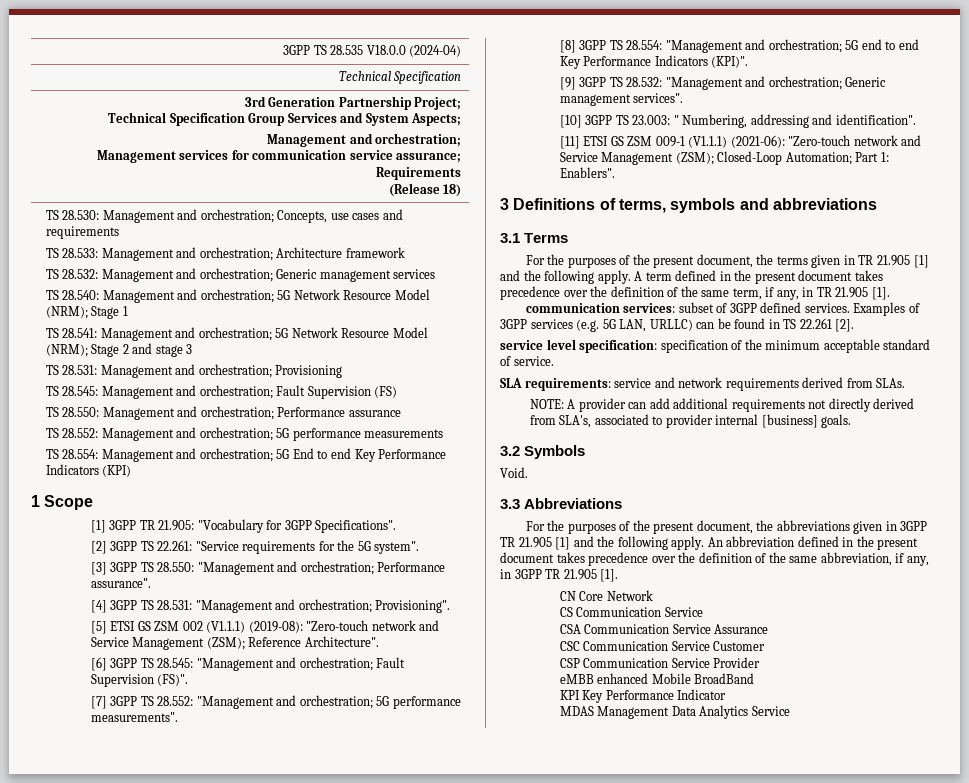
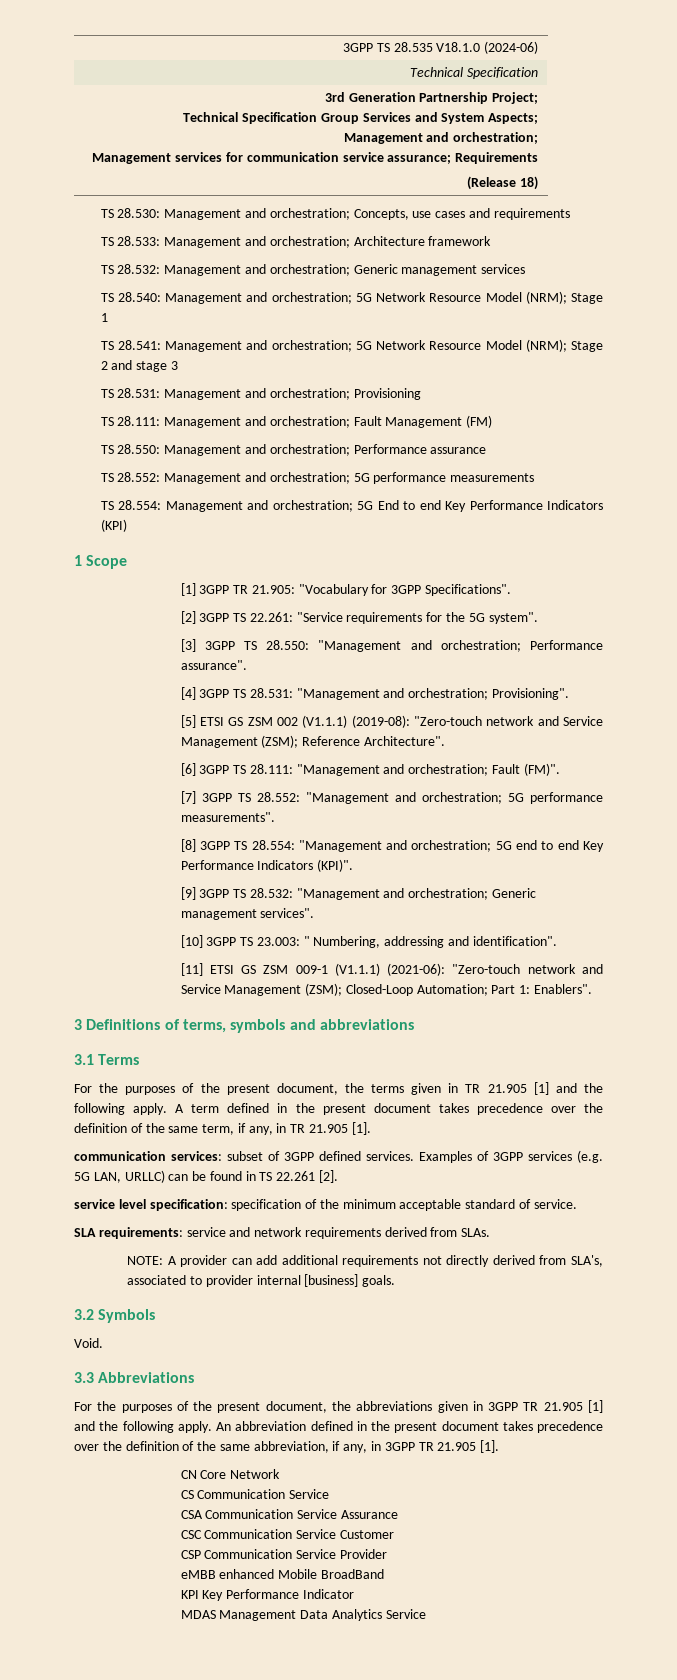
- 3GPP TS 28.535 V18.0.0 (2024-04)
+ 3GPP TS 28.535 V18.1.0 (2024-06)
- TS 28.545: Management and orchestration; Fault Supervision (FS)
+ TS 28.111: Management and orchestration; Fault Management (FM)
- [6] 3GPP TS 28.545: "Management and orchestration; Fault Supervision (FS)".
+ [6] 3GPP TS 28.111: "Management and orchestration; Fault (FM)".

